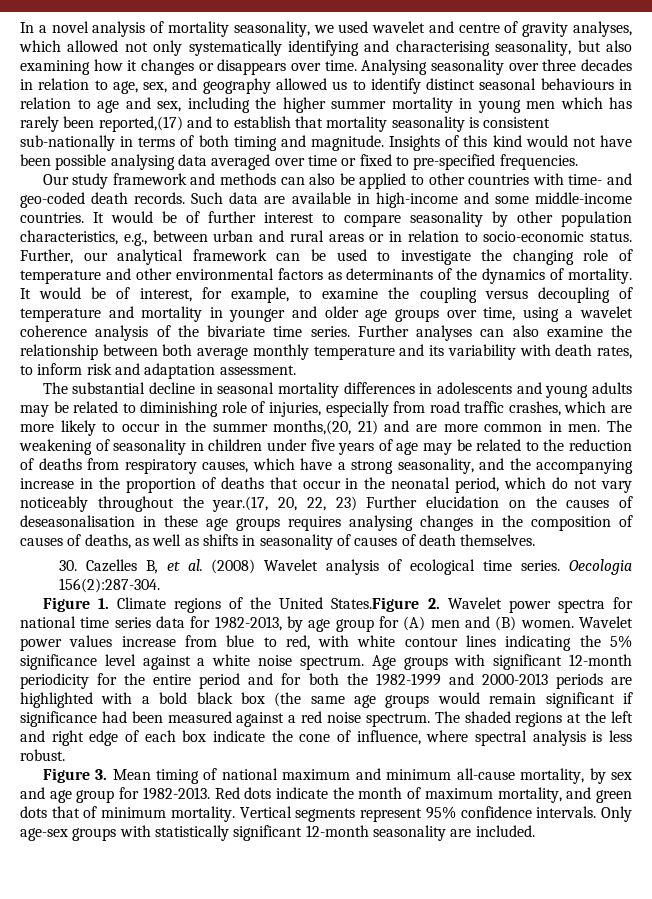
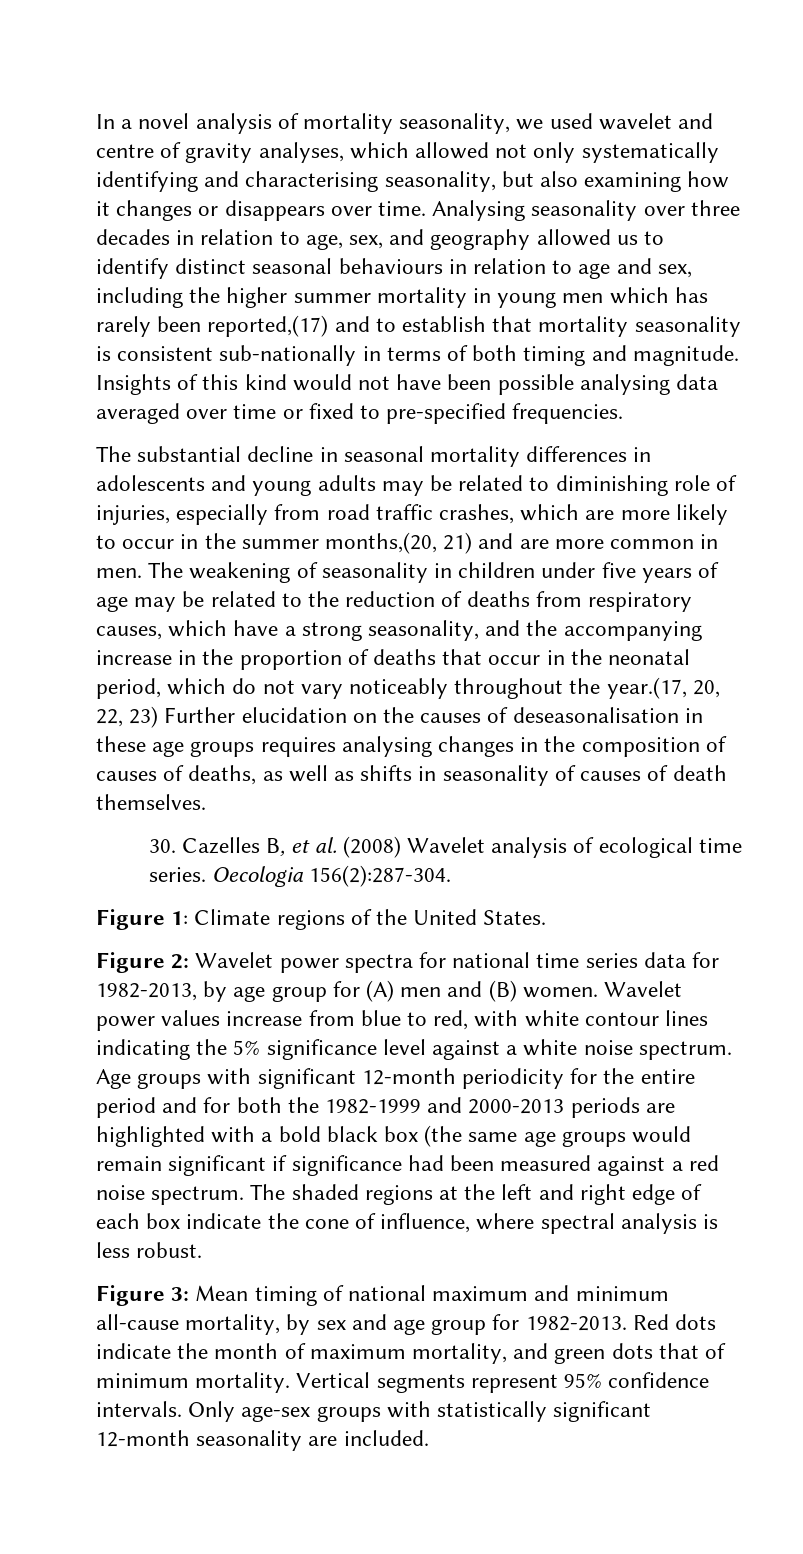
- Our study framework and methods can also be applied to other countries with time- and geo-coded death records. Such data are available in high-income and some middle-income countries. It would be of further interest to compare seasonality by other population characteristics, e.g., between urban and rural areas or in relation to socio-economic status. Further, our analytical framework can be used to investigate the changing role of temperature and other environmental factors as determinants of the dynamics of mortality. It would be of interest, for example, to examine the coupling versus decoupling of temperature and mortality in younger and older age groups over time, using a wavelet coherence analysis of the bivariate time series. Further analyses can also examine the relationship between both average monthly temperature and its variability with death rates, to inform risk and adaptation assessment.
- Figure 1. Climate regions of the United States.Figure 2. Wavelet power spectra for national time series data for 1982-2013, by age group for (A) men and (B) women.
+ Figure 1: Climate regions of the United States.
+ Figure 2: Wavelet power spectra for national time series data for 1982-2013, by age group for (A) men and (B) women.
- Figure 3. Mean timing of national maximum and minimum all-cause mortality, by sex and age group for 1982-2013.
+ Figure 3: Mean timing of national maximum and minimum all-cause mortality, by sex and age group for 1982-2013.

